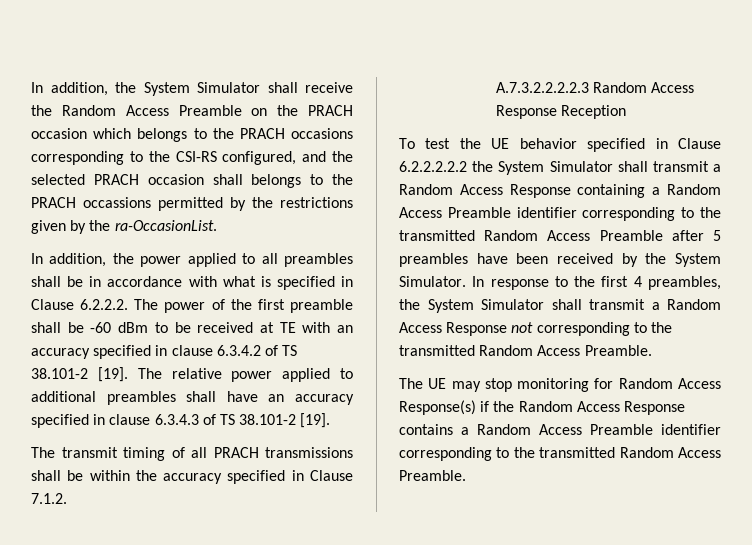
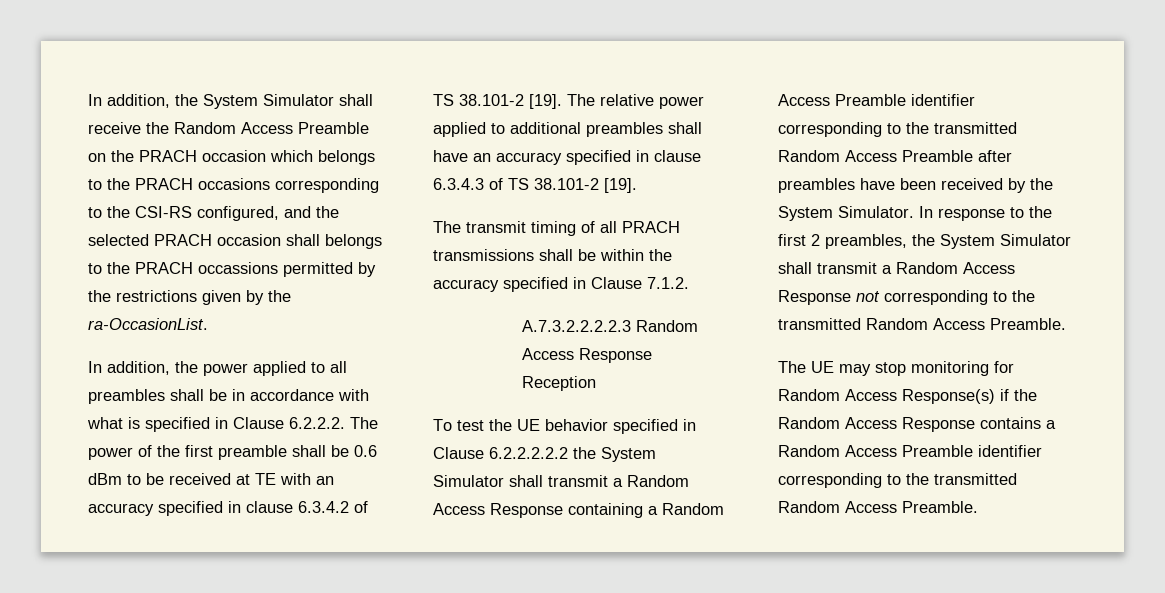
- In addition, the power applied to all preambles shall be in accordance with what is specified in Clause 6.2.2.2. The power of the first preamble shall be -60 dBm to be received at TE with an accuracy specified in clause 6.3.4.2 of TS 38.101-2 [19].
+ In addition, the power applied to all preambles shall be in accordance with what is specified in Clause 6.2.2.2. The power of the first preamble shall be 0.6 dBm to be received at TE with an accuracy specified in clause 6.3.4.2 of TS 38.101-2 [19].
- To test the UE behavior specified in Clause 6.2.2.2.2.2 the System Simulator shall transmit a Random Access Response containing a Random Access Preamble identifier corresponding to the transmitted Random Access Preamble after 5 preambles have been received by the System Simulator.
+ To test the UE behavior specified in Clause 6.2.2.2.2.2 the System Simulator shall transmit a Random Access Response containing a Random Access Preamble identifier corresponding to the transmitted Random Access Preamble after preambles have been received by the System Simulator.
- In response to the first 4 preambles, the System Simulator shall transmit a Random Access Response not corresponding to the transmitted Random Access Preamble.
+ In response to the first 2 preambles, the System Simulator shall transmit a Random Access Response not corresponding to the transmitted Random Access Preamble.

